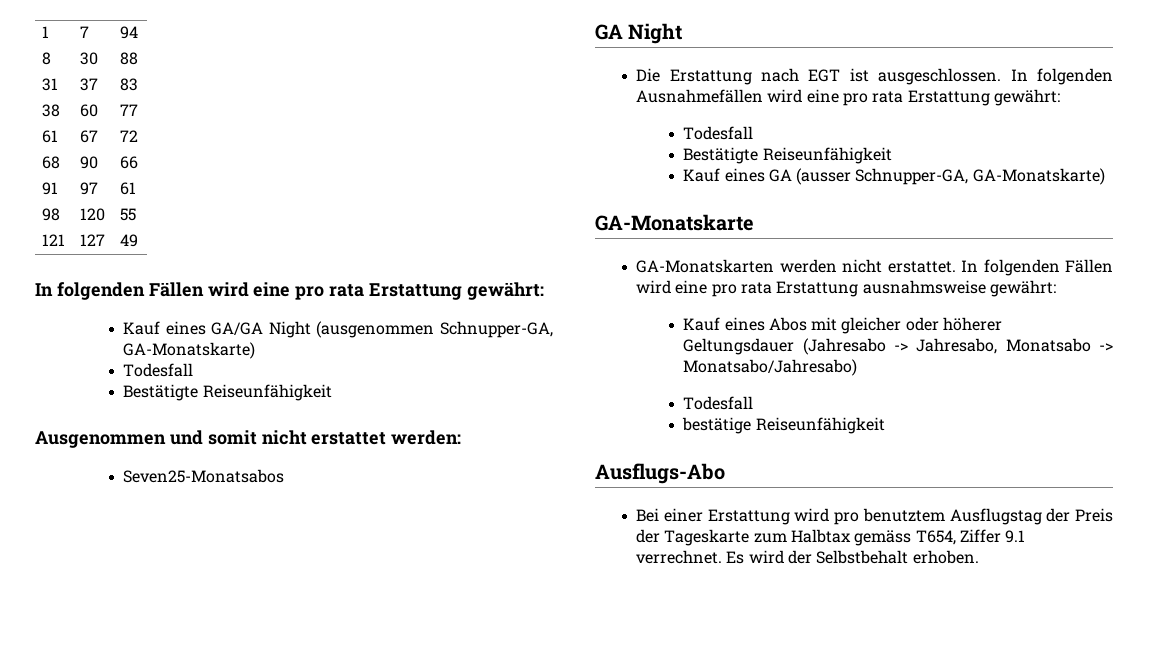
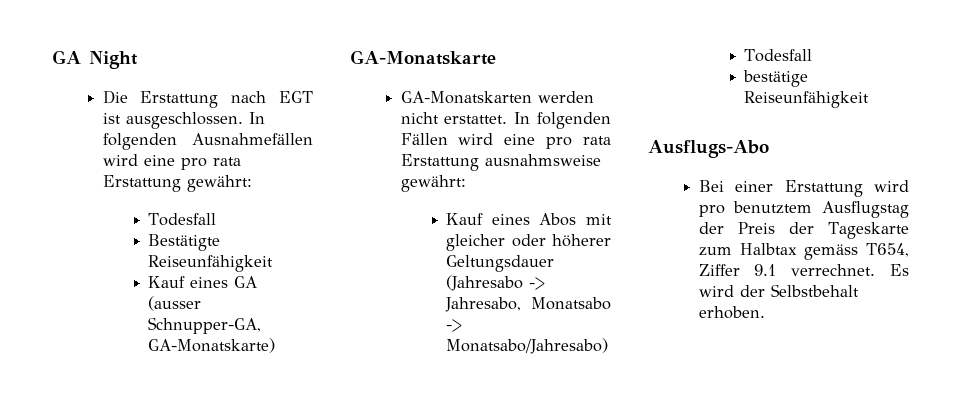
- 1 | 7 | 94
- 8 | 30 | 88
- 31 | 37 | 83
- 38 | 60 | 77
- 61 | 67 | 72
- 68 | 90 | 66
- 91 | 97 | 61
- 98 | 120 | 55
- 121 | 127 | 49
- In folgenden Fällen wird eine pro rata Erstattung gewährt:
- Kauf eines GA/GA Night (ausgenommen Schnupper-GA, GA-Monatskarte)
- Todesfall
- Bestätigte Reiseunfähigkeit
- Ausgenommen und somit nicht erstattet werden:
- Seven25-Monatsabos

